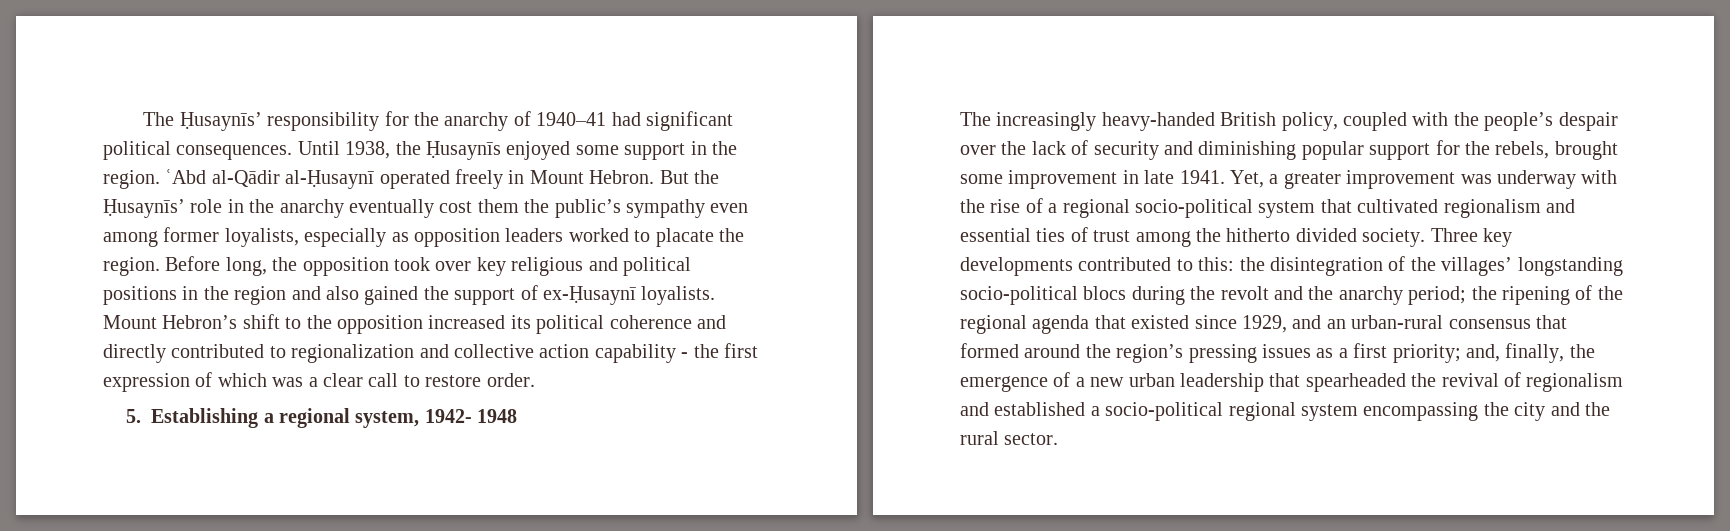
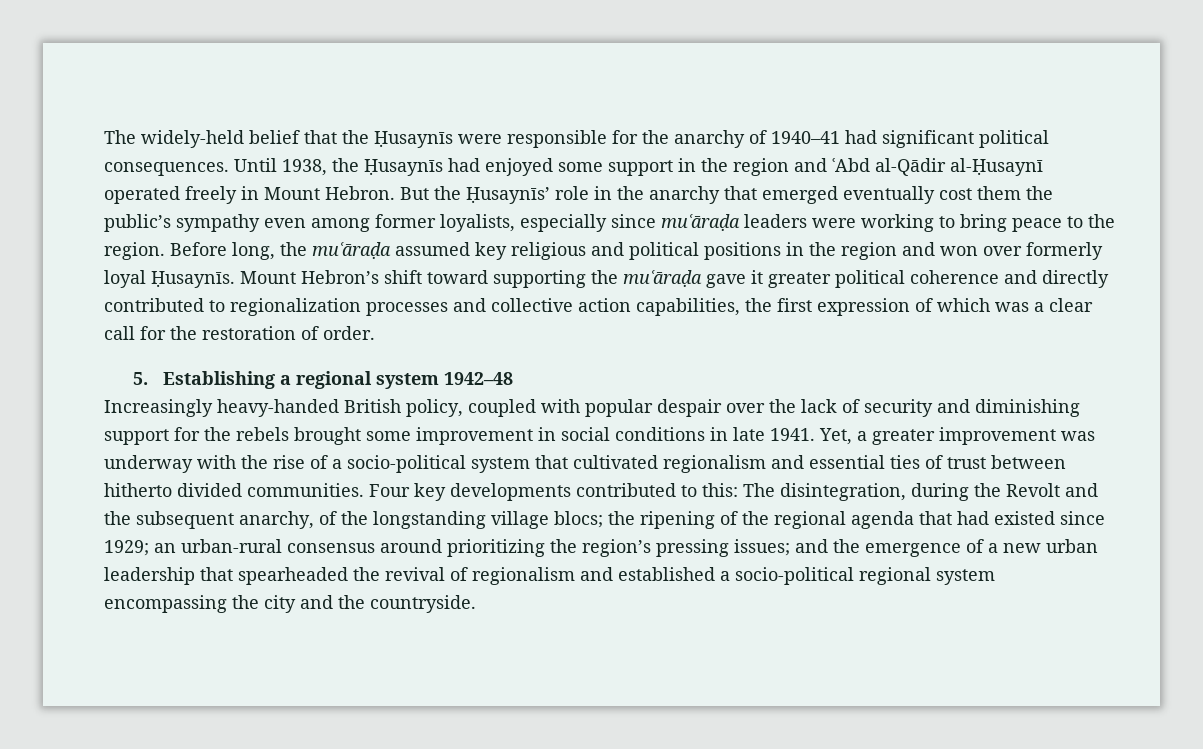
- The Ḥusaynīs’ responsibility for the anarchy of 1940–41 had significant political consequences.
+ The widely-held belief that the Ḥusaynīs were responsible for the anarchy of 1940–41 had significant political consequences.
- Until 1938, the Ḥusaynīs enjoyed some support in the region. ʿAbd al-Qādir al-Ḥusaynī operated freely in Mount Hebron.
+ Until 1938, the Ḥusaynīs had enjoyed some support in the region and ʿAbd al-Qādir al-Ḥusaynī operated freely in Mount Hebron.
- But the Ḥusaynīs’ role in the anarchy eventually cost them the public’s sympathy even among former loyalists, especially as opposition leaders worked to placate the region.
+ But the Ḥusaynīs’ role in the anarchy that emerged eventually cost them the public’s sympathy even among former loyalists, especially since muʿāraḍa leaders were working to bring peace to the region.
- Before long, the opposition took over key religious and political positions in the region and also gained the support of ex-Ḥusaynī loyalists. Mount Hebron’s shift to the opposition increased its political coherence and directly contributed to regionalization and collective action capability - the first expression of which was a clear call to restore order.
+ Before long, the muʿāraḍa assumed key religious and political positions in the region and won over formerly loyal Ḥusaynīs. Mount Hebron’s shift toward supporting the muʿāraḍa gave it greater political coherence and directly contributed to regionalization processes and collective action capabilities, the first expression of which was a clear call for the restoration of order.
- 5. Establishing a regional system, 1942- 1948
- The increasingly heavy-handed British policy, coupled with the people’s despair over the lack of security and diminishing popular support for the rebels, brought some improvement in late 1941.
+ 5. Establishing a regional system 1942–48
+ Increasingly heavy-handed British policy, coupled with popular despair over the lack of security and diminishing support for the rebels brought some improvement in social conditions in late 1941.
- Yet, a greater improvement was underway with the rise of a regional socio-political system that cultivated regionalism and essential ties of trust among the hitherto divided society. Three key developments contributed to this:
+ Yet, a greater improvement was underway with the rise of a socio-political system that cultivated regionalism and essential ties of trust between hitherto divided communities. Four key developments contributed to this:
- the disintegration of the villages’ longstanding socio-political blocs during the revolt and the anarchy period;
+ The disintegration, during the Revolt and the subsequent anarchy, of the longstanding village blocs;
- the ripening of the regional agenda that existed since 1929, and an urban-rural consensus that formed around the region’s pressing issues as a first priority; and, finally, the emergence of a new urban leadership that spearheaded the revival of regionalism and established a socio-political regional system encompassing the city and the rural sector.
+ the ripening of the regional agenda that had existed since 1929; an urban-rural consensus around prioritizing the region’s pressing issues; and the emergence of a new urban leadership that spearheaded the revival of regionalism and established a socio-political regional system encompassing the city and the countryside.

